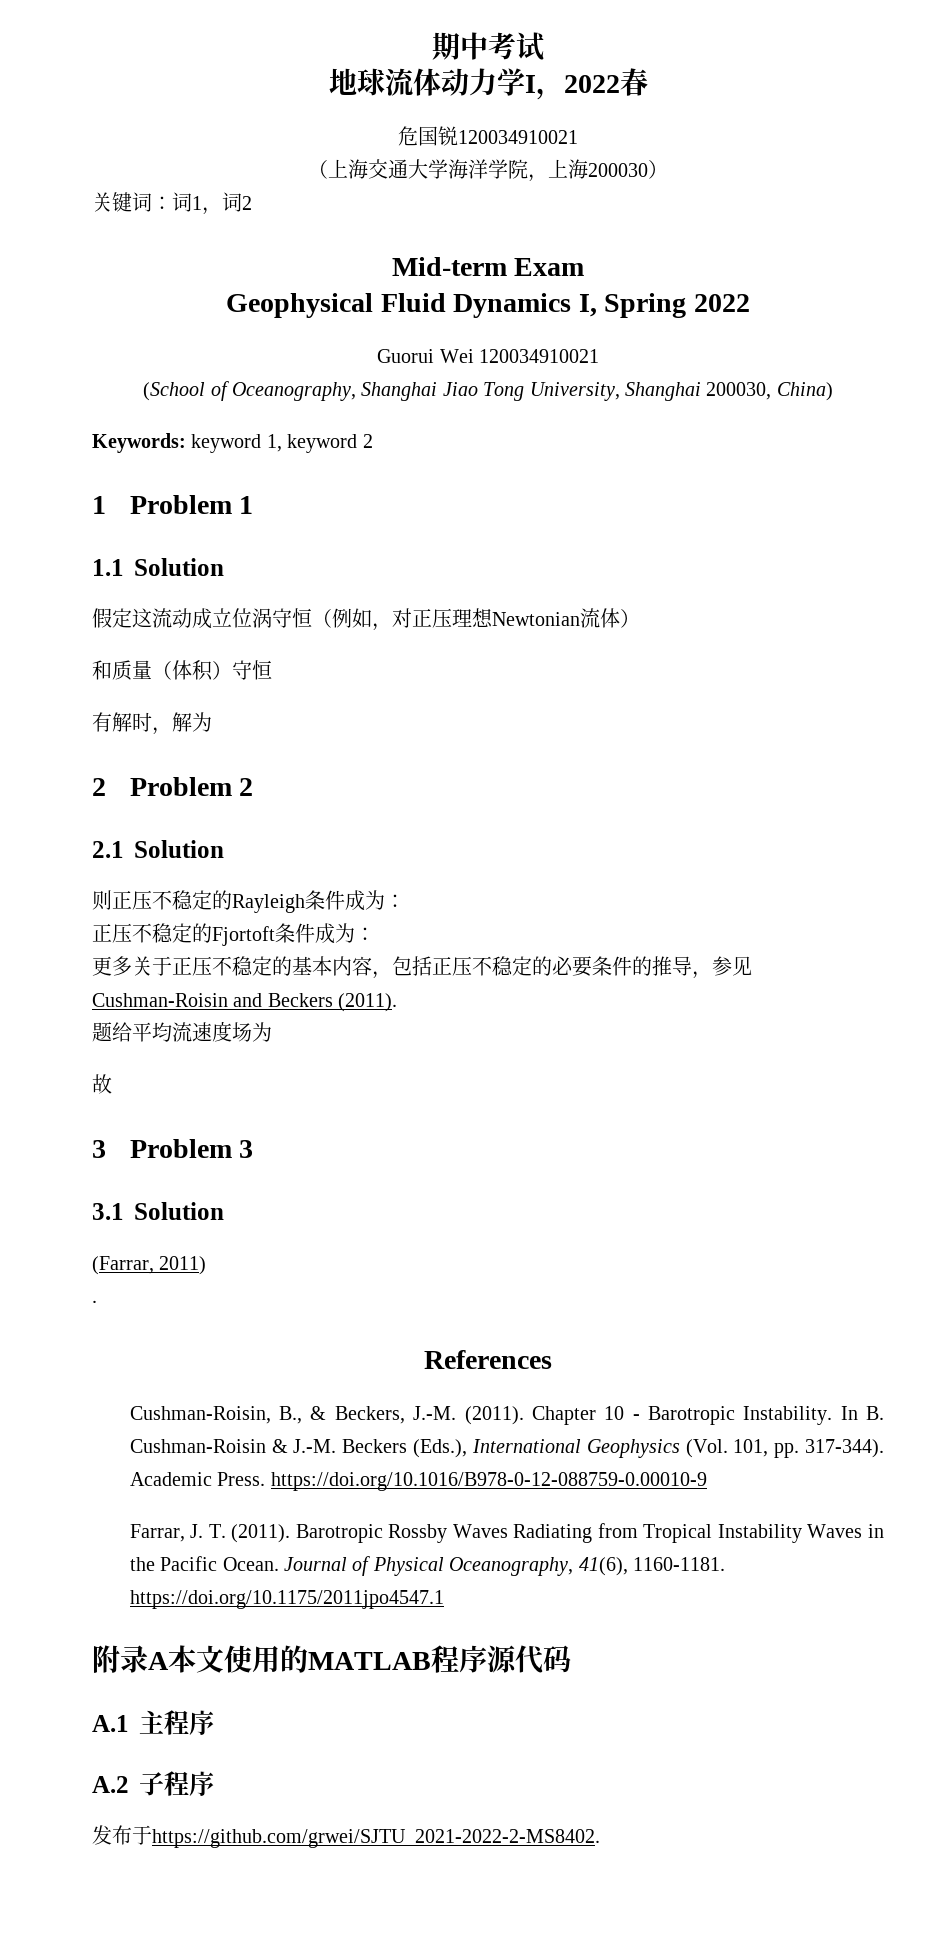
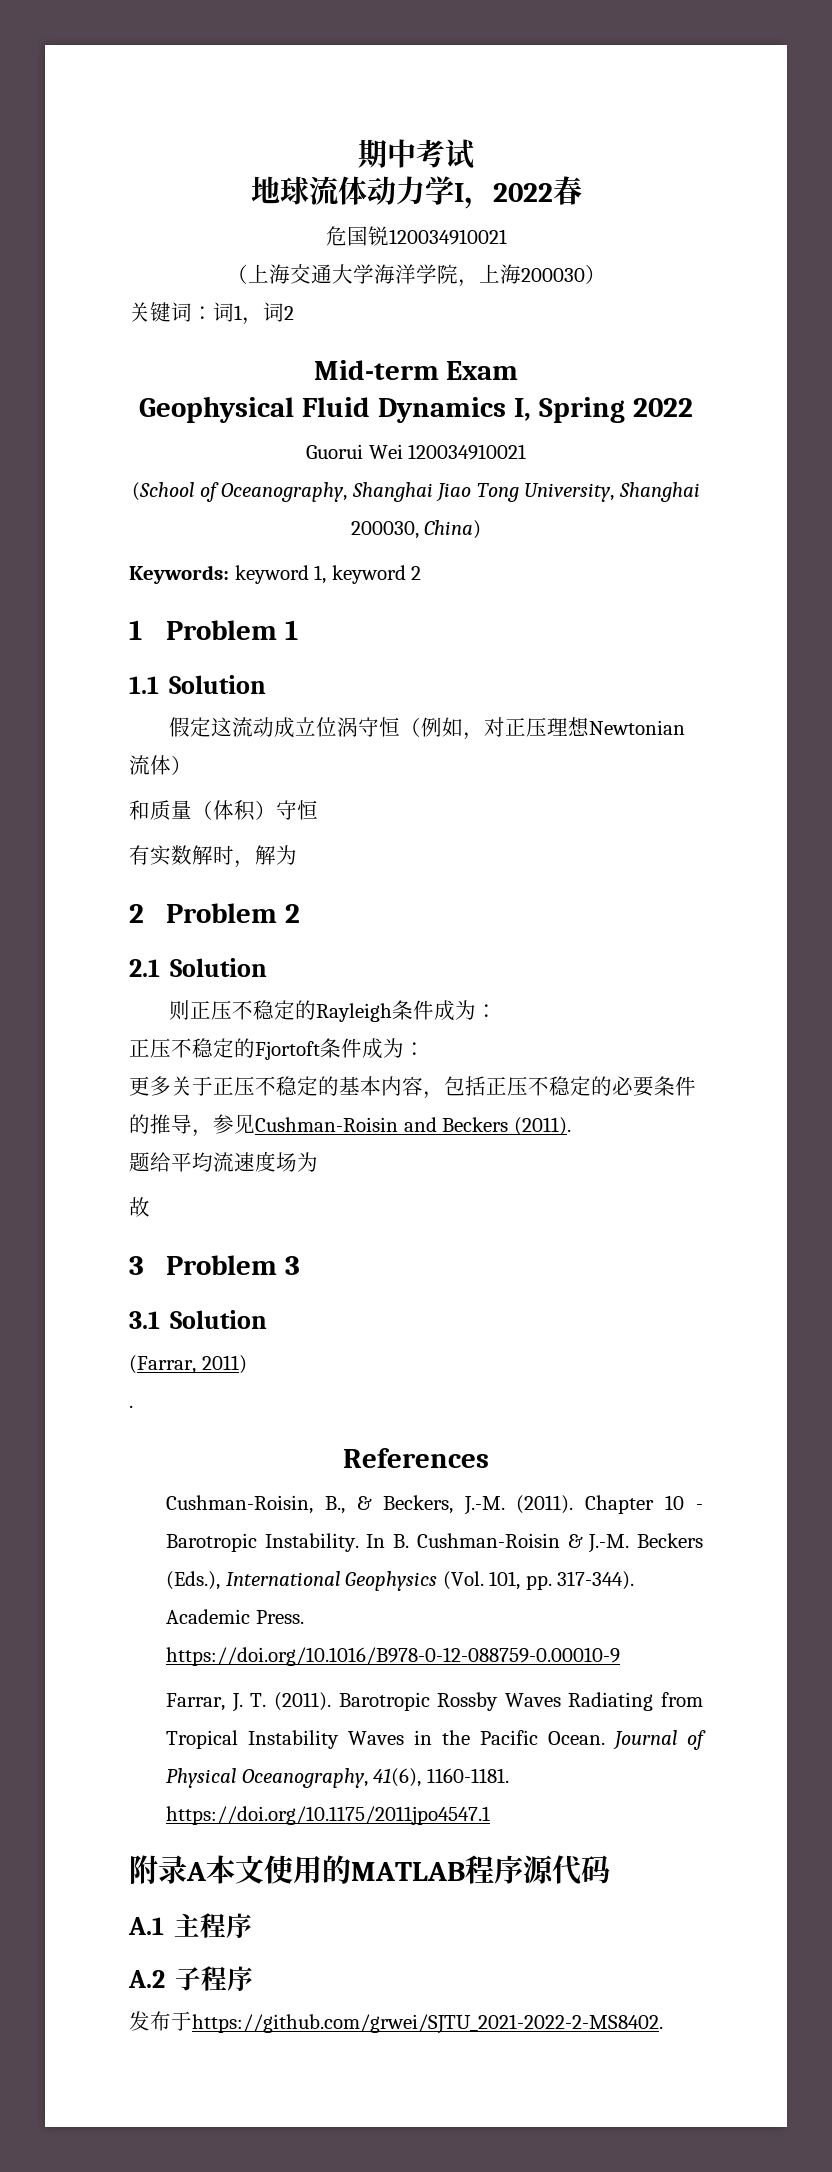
- 有解时，解为
+ 有实数解时，解为

